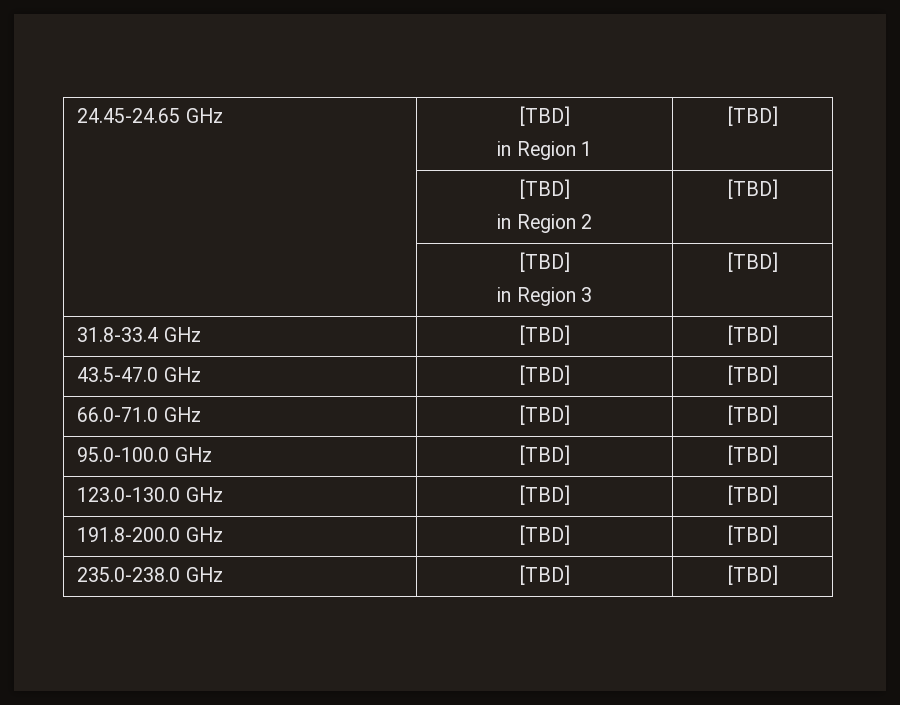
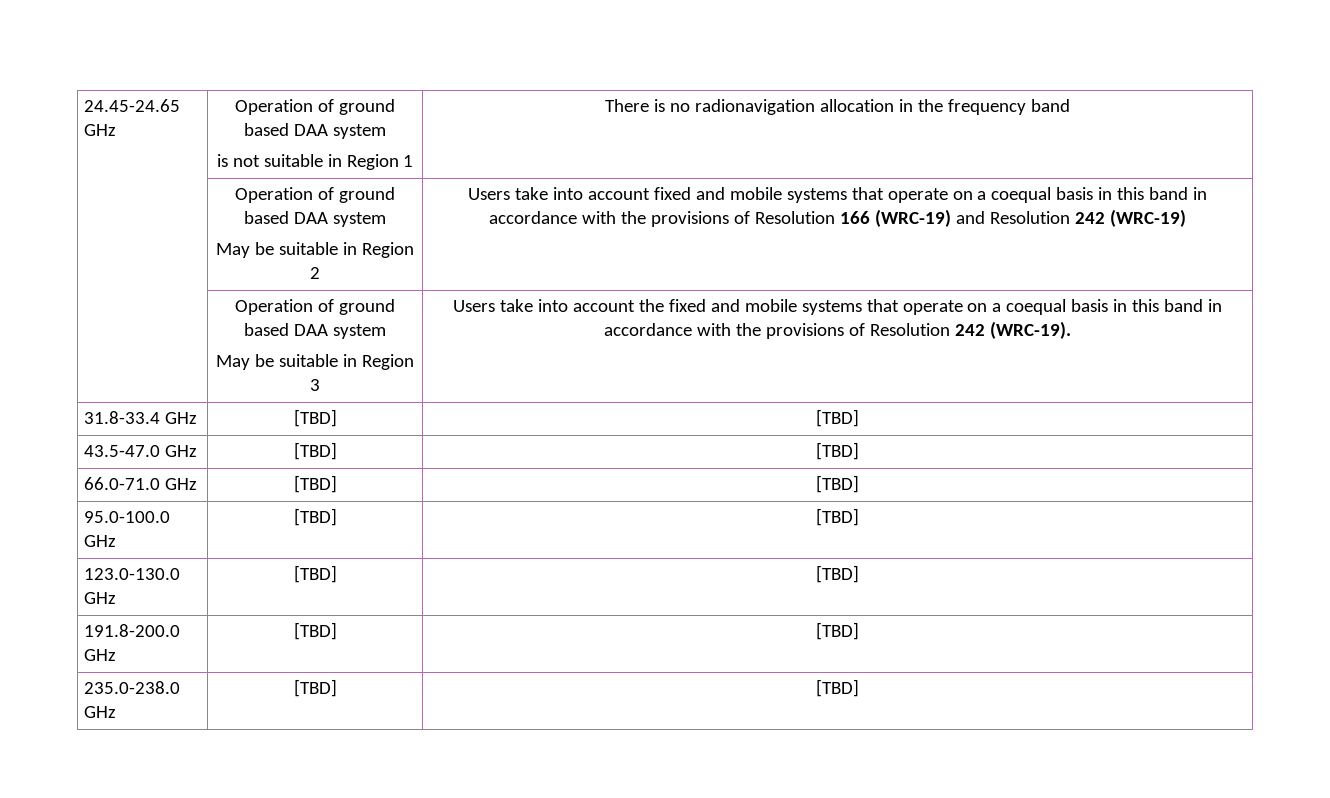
- 24.45-24.65 GHz | [TBD]
- in Region 1 | [TBD]
- | [TBD]
- in Region 2 | [TBD]
- | [TBD]
- in Region 3 | [TBD]
+ 24.45-24.65 GHz | Operation of ground based DAA system
+ is not suitable in Region 1 | There is no radionavigation allocation in the frequency band
+ | Operation of ground based DAA system
+ May be suitable in Region 2 | Users take into account fixed and mobile systems that operate on a coequal basis in this band in accordance with the provisions of Resolution 166 (WRC-19) and Resolution 242 (WRC-19)
+ | Operation of ground based DAA system
+ May be suitable in Region 3 | Users take into account the fixed and mobile systems that operate on a coequal basis in this band in accordance with the provisions of Resolution 242 (WRC-19).

